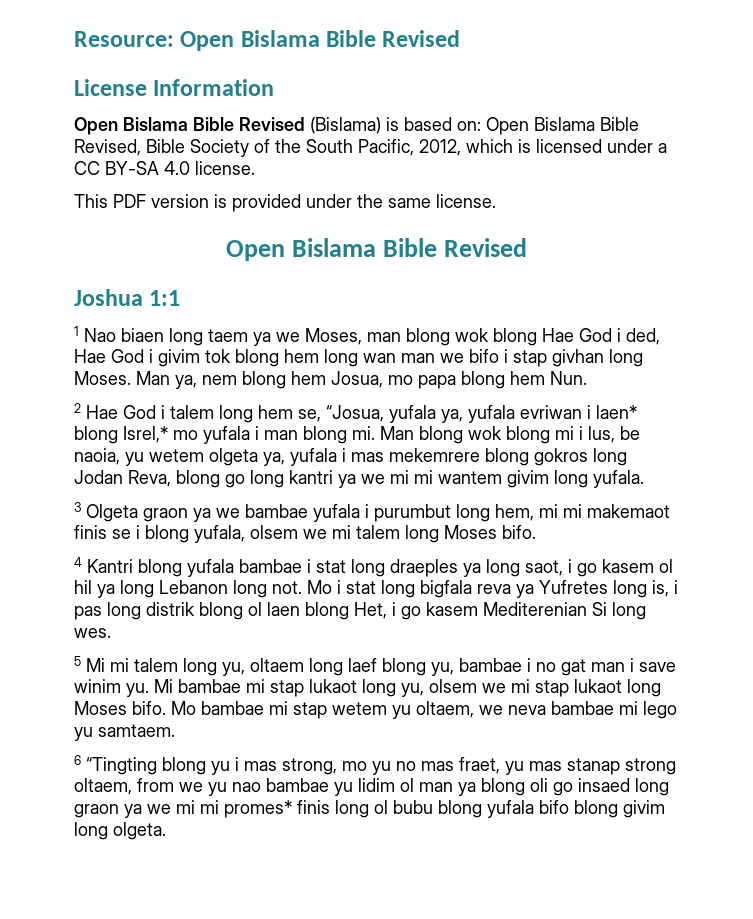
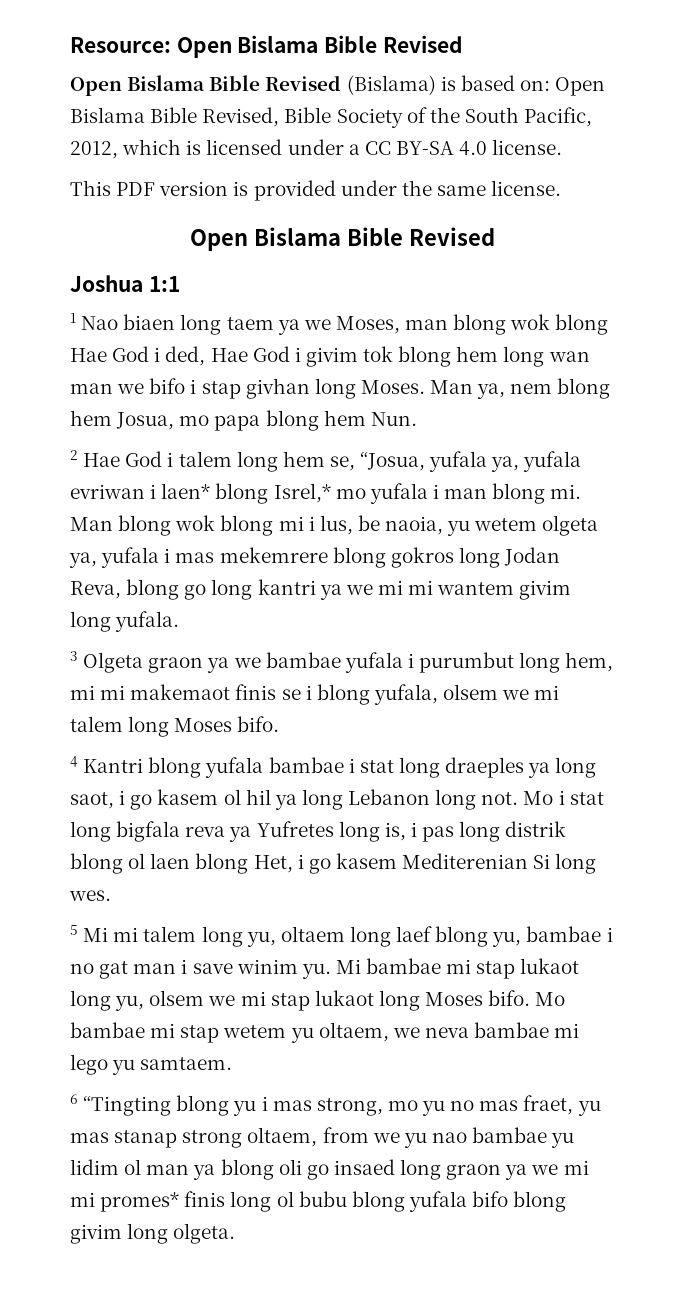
- License Information

